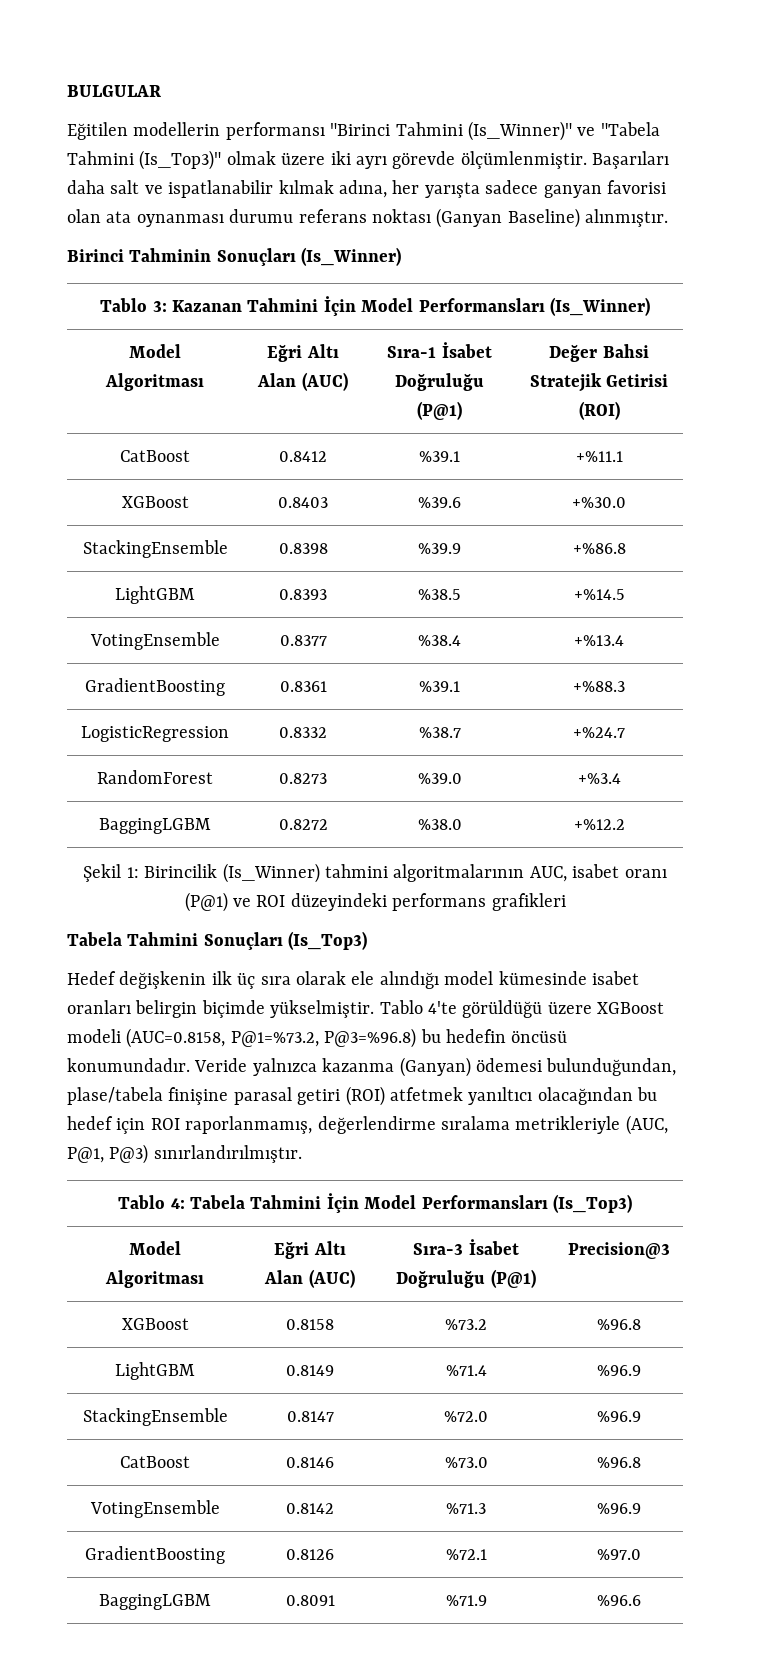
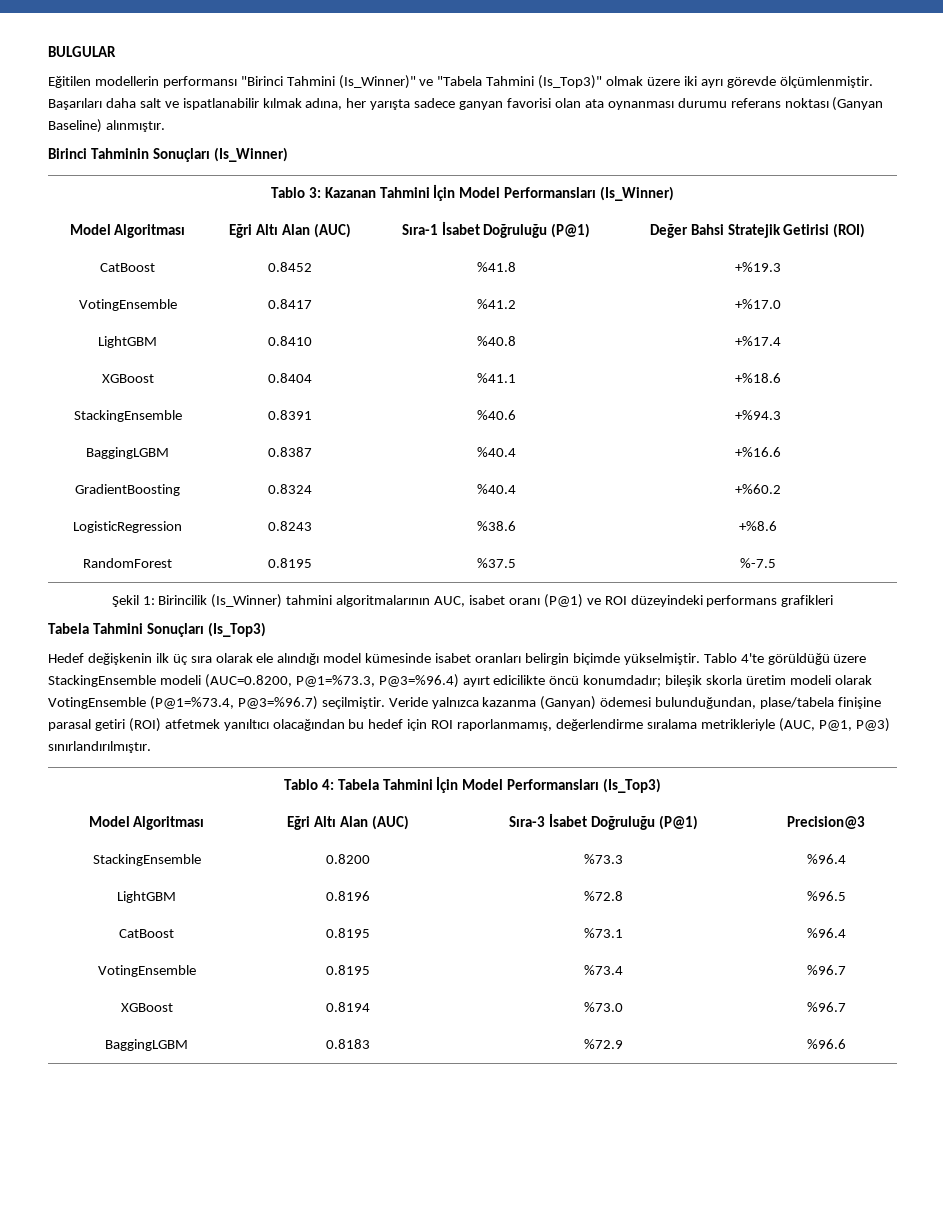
- CatBoost | 0.8412 | %39.1 | +%11.1
- XGBoost | 0.8403 | %39.6 | +%30.0
- StackingEnsemble | 0.8398 | %39.9 | +%86.8
- LightGBM | 0.8393 | %38.5 | +%14.5
- VotingEnsemble | 0.8377 | %38.4 | +%13.4
- GradientBoosting | 0.8361 | %39.1 | +%88.3
- LogisticRegression | 0.8332 | %38.7 | +%24.7
- RandomForest | 0.8273 | %39.0 | +%3.4
- BaggingLGBM | 0.8272 | %38.0 | +%12.2
+ CatBoost | 0.8452 | %41.8 | +%19.3
+ VotingEnsemble | 0.8417 | %41.2 | +%17.0
+ LightGBM | 0.8410 | %40.8 | +%17.4
+ XGBoost | 0.8404 | %41.1 | +%18.6
+ StackingEnsemble | 0.8391 | %40.6 | +%94.3
+ BaggingLGBM | 0.8387 | %40.4 | +%16.6
+ GradientBoosting | 0.8324 | %40.4 | +%60.2
+ LogisticRegression | 0.8243 | %38.6 | +%8.6
+ RandomForest | 0.8195 | %37.5 | %-7.5
- Tablo 4'te görüldüğü üzere XGBoost modeli (AUC=0.8158, P@1=%73.2, P@3=%96.8) bu hedefin öncüsü konumundadır.
+ Tablo 4'te görüldüğü üzere StackingEnsemble modeli (AUC=0.8200, P@1=%73.3, P@3=%96.4) ayırt edicilikte öncü konumdadır; bileşik skorla üretim modeli olarak VotingEnsemble (P@1=%73.4, P@3=%96.7) seçilmiştir.
- XGBoost | 0.8158 | %73.2 | %96.8
- LightGBM | 0.8149 | %71.4 | %96.9
- StackingEnsemble | 0.8147 | %72.0 | %96.9
- CatBoost | 0.8146 | %73.0 | %96.8
- VotingEnsemble | 0.8142 | %71.3 | %96.9
- GradientBoosting | 0.8126 | %72.1 | %97.0
- BaggingLGBM | 0.8091 | %71.9 | %96.6
+ StackingEnsemble | 0.8200 | %73.3 | %96.4
+ LightGBM | 0.8196 | %72.8 | %96.5
+ CatBoost | 0.8195 | %73.1 | %96.4
+ VotingEnsemble | 0.8195 | %73.4 | %96.7
+ XGBoost | 0.8194 | %73.0 | %96.7
+ BaggingLGBM | 0.8183 | %72.9 | %96.6

